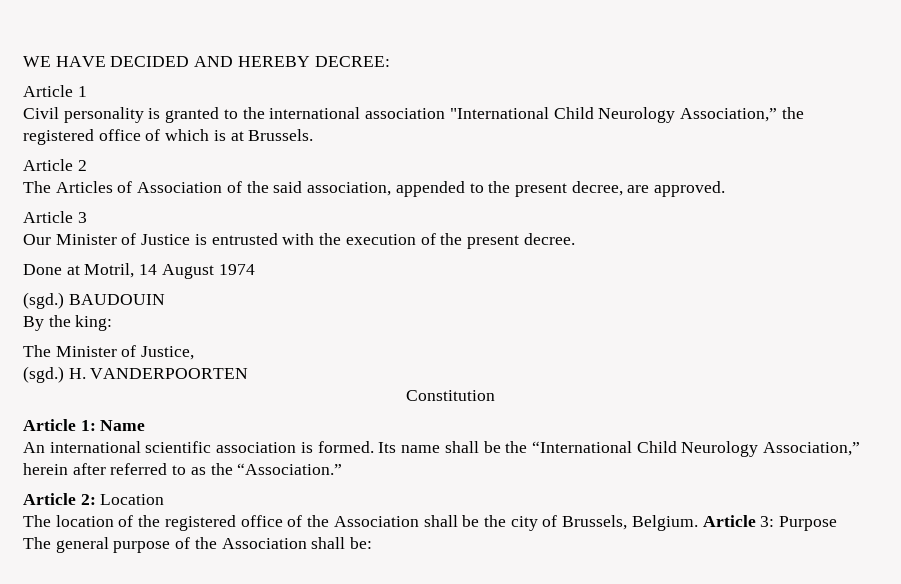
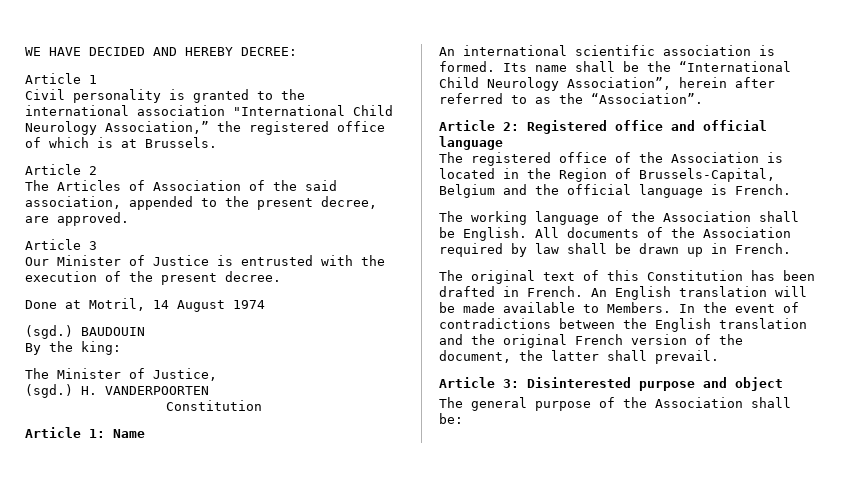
- Its name shall be the “International Child Neurology Association,” herein after referred to as the “Association.”
+ Its name shall be the “International Child Neurology Association”, herein after referred to as the “Association”.
- Article 2: Location
- The location of the registered office of the Association shall be the city of Brussels, Belgium. Article 3: Purpose
+ Article 2: Registered office and official language
+ The registered office of the Association is located in the Region of Brussels-Capital, Belgium and the official language is French.
+ The working language of the Association shall be English. All documents of the Association required by law shall be drawn up in French.
+ The original text of this Constitution has been drafted in French. An English translation will be made available to Members. In the event of contradictions between the English translation and the original French version of the document, the latter shall prevail.
+ Article 3: Disinterested purpose and object

